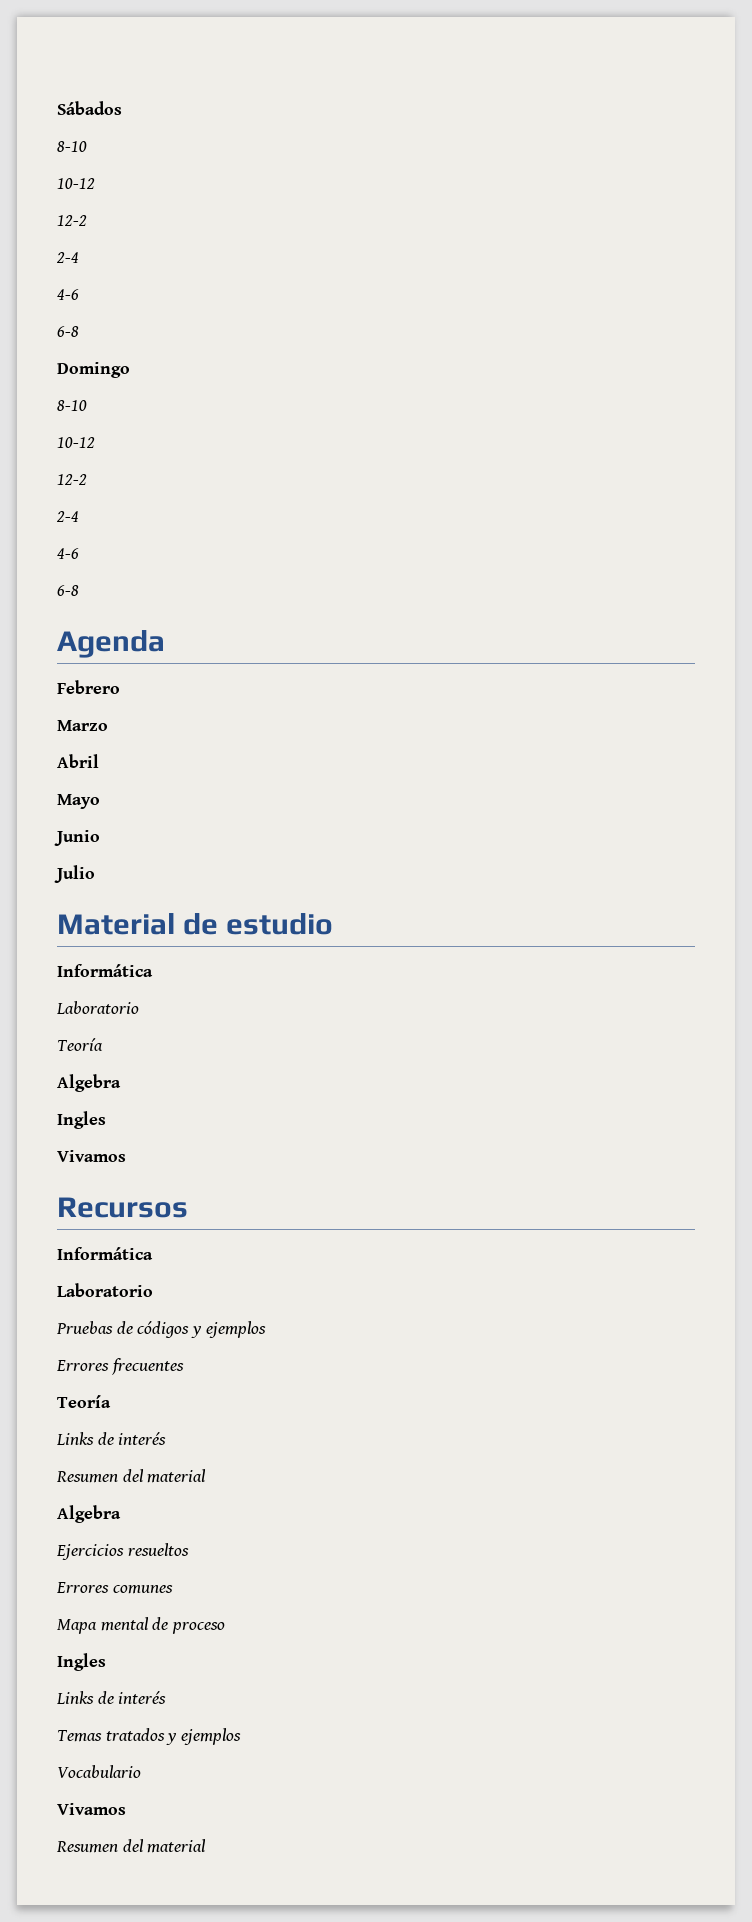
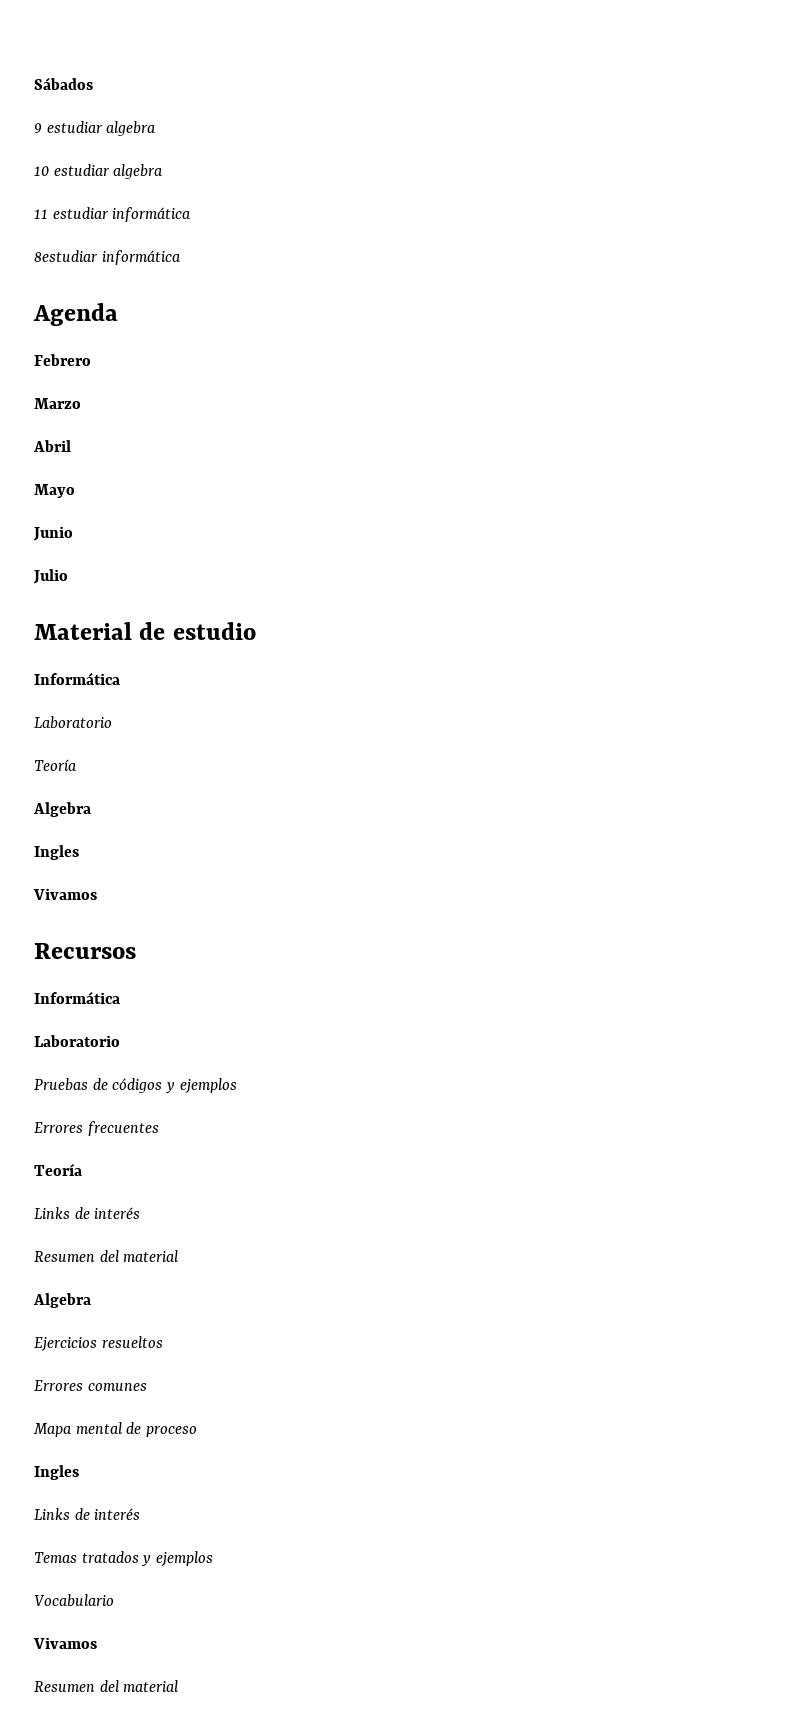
  Sábados
- 8-10
- 10-12
- 12-2
- 2-4
- 4-6
- 6-8
- Domingo
- 8-10
- 10-12
- 12-2
- 2-4
- 4-6
- 6-8
+ 9 estudiar algebra
+ 10 estudiar algebra
+ 11 estudiar informática
+ 8estudiar informática

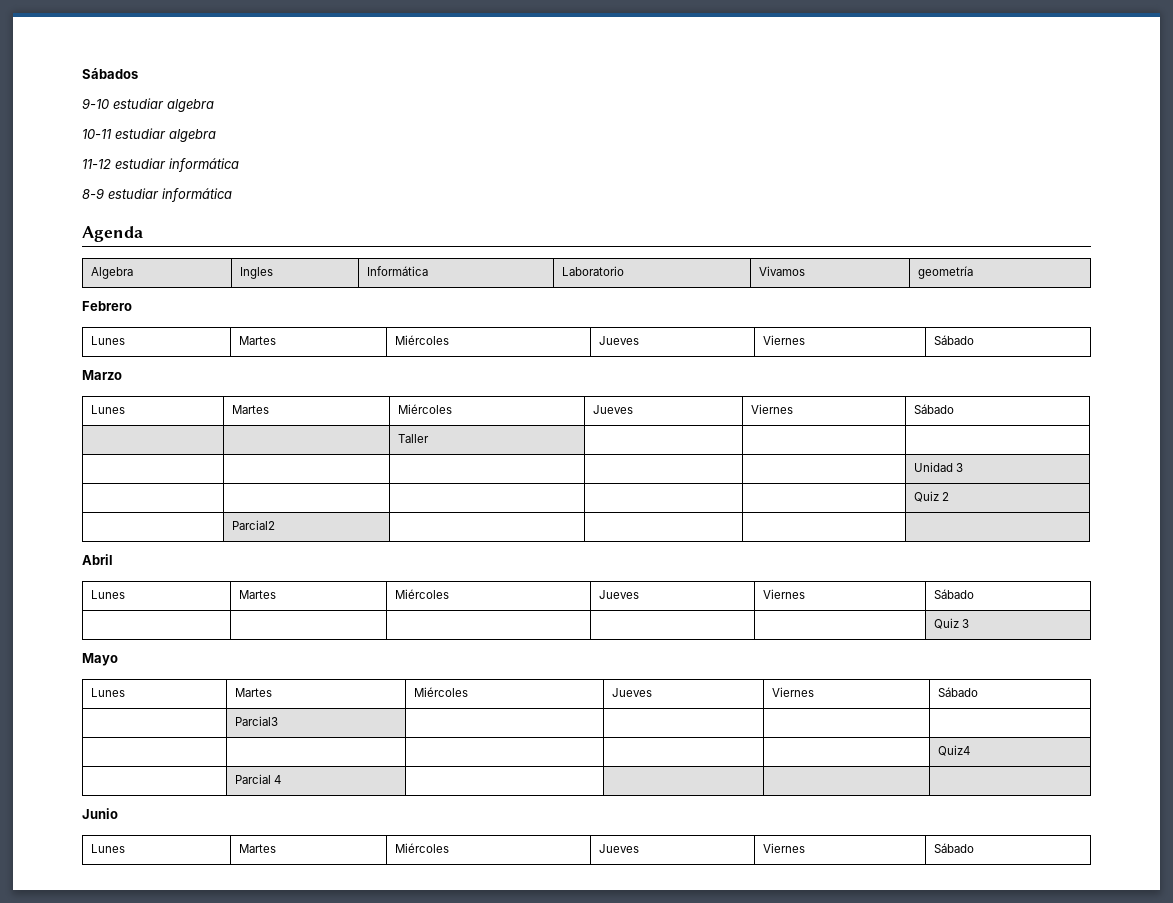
- 9 estudiar algebra
- 10 estudiar algebra
- 11 estudiar informática
- 8estudiar informática
+ 9-10 estudiar algebra
+ 10-11 estudiar algebra
+ 11-12 estudiar informática
+ 8-9 estudiar informática
+ Algebra | Ingles | Informática | Laboratorio | Vivamos | geometría
  Febrero
+ Lunes | Martes | Miércoles | Jueves | Viernes | Sábado
  Marzo
+ Lunes | Martes | Miércoles | Jueves | Viernes | Sábado
+ | | Taller | | |
+ | | | | | Unidad 3
+ | | | | | Quiz 2
+ | Parcial2 | | | |
  Abril
+ Lunes | Martes | Miércoles | Jueves | Viernes | Sábado
+ | | | | | Quiz 3
  Mayo
+ Lunes | Martes | Miércoles | Jueves | Viernes | Sábado
+ | Parcial3 | | | |
+ | | | | | Quiz4
+ | Parcial 4 | | | |
  Junio
- Julio
- Material de estudio
- Informática
- Laboratorio
- Teoría
- Algebra
- Ingles
- Vivamos
- Recursos
- Informática
- Laboratorio
- Pruebas de códigos y ejemplos
- Errores frecuentes
- Teoría
- Links de interés
- Resumen del material
- Algebra
- Ejercicios resueltos
- Errores comunes
- Mapa mental de proceso
- Ingles
- Links de interés
- Temas tratados y ejemplos
- Vocabulario
- Vivamos
- Resumen del material
+ Lunes | Martes | Miércoles | Jueves | Viernes | Sábado

